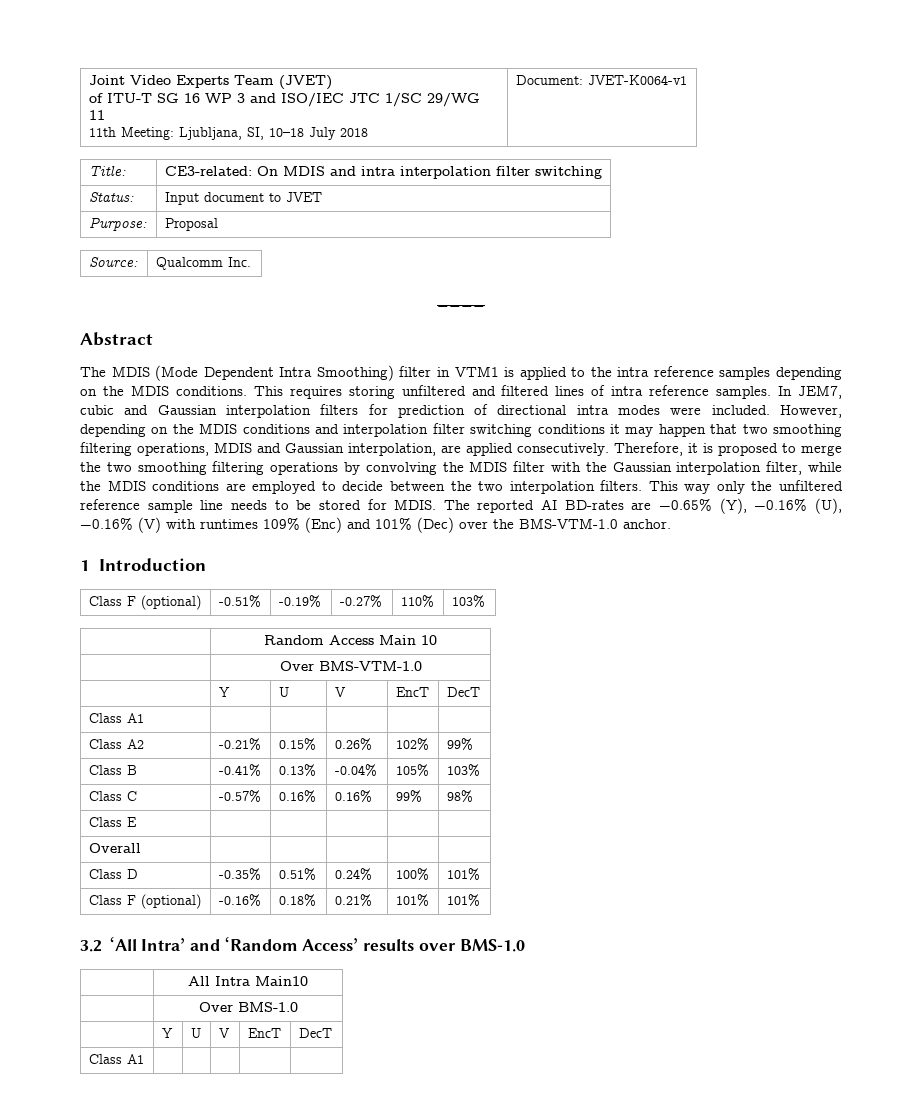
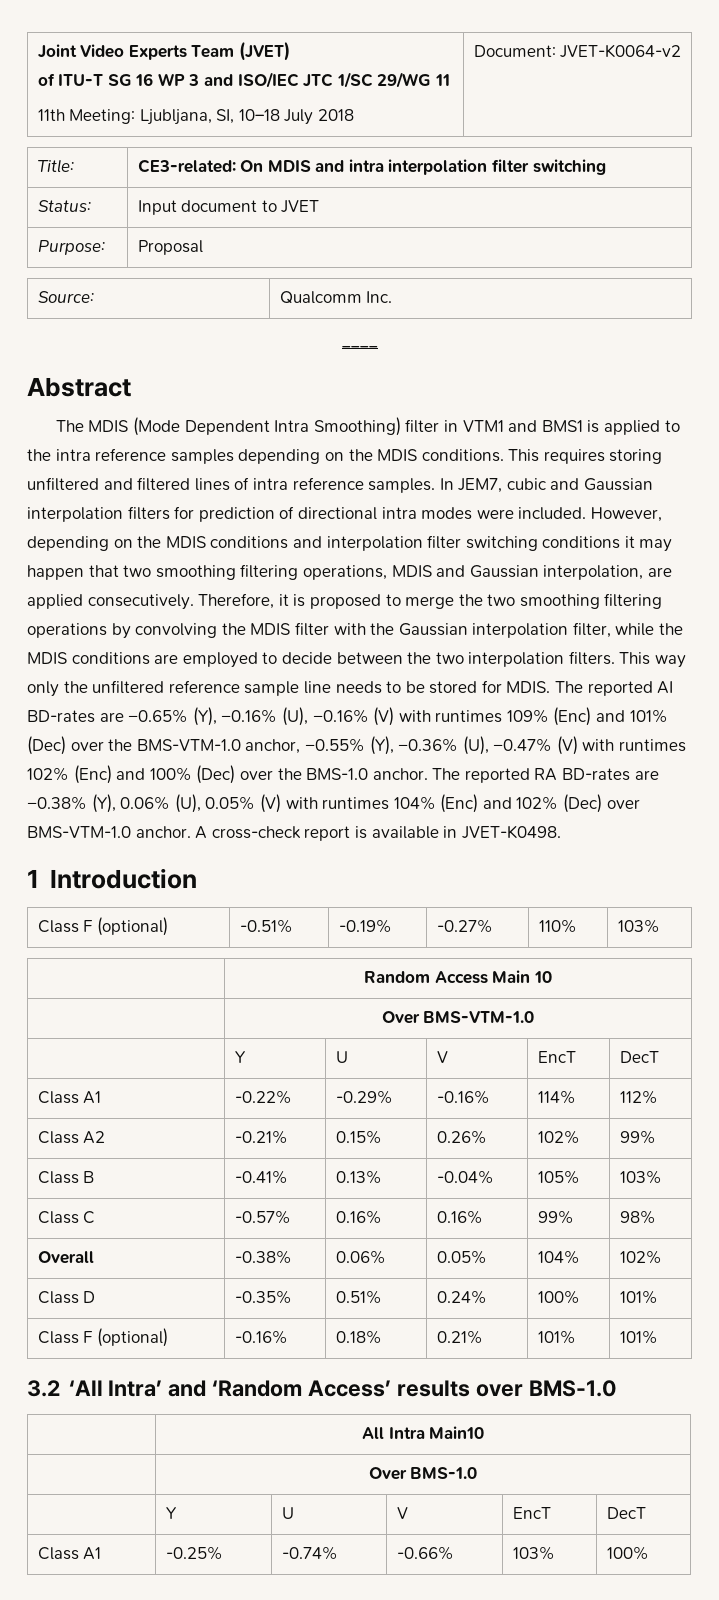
  Joint Video Experts Team (JVET)
  of ITU-T SG 16 WP 3 and ISO/IEC JTC 1/SC 29/WG 11
- 11th Meeting: Ljubljana, SI, 10–18 July 2018 | Document: JVET-K0064-v1
+ 11th Meeting: Ljubljana, SI, 10–18 July 2018 | Document: JVET-K0064-v2
- The MDIS (Mode Dependent Intra Smoothing) filter in VTM1 is applied to the intra reference samples depending on the MDIS conditions.
+ The MDIS (Mode Dependent Intra Smoothing) filter in VTM1 and BMS1 is applied to the intra reference samples depending on the MDIS conditions.
- The reported AI BD-rates are −0.65% (Y), −0.16% (U), −0.16% (V) with runtimes 109% (Enc) and 101% (Dec) over the BMS-VTM-1.0 anchor.
+ The reported AI BD-rates are −0.65% (Y), −0.16% (U), −0.16% (V) with runtimes 109% (Enc) and 101% (Dec) over the BMS-VTM-1.0 anchor, −0.55% (Y), −0.36% (U), −0.47% (V) with runtimes 102% (Enc) and 100% (Dec) over the BMS-1.0 anchor. The reported RA BD-rates are −0.38% (Y), 0.06% (U), 0.05% (V) with runtimes 104% (Enc) and 102% (Dec) over BMS-VTM-1.0 anchor. A cross-check report is available in JVET-K0498.
  | Over BMS-VTM-1.0
  | Y | U | V | EncT | DecT
- Class A1 | | | | |
+ Class A1 | -0.22% | -0.29% | -0.16% | 114% | 112%
- Class E | | | | |
- Overall | | | | |
+ Overall | -0.38% | 0.06% | 0.05% | 104% | 102%
  | Over BMS-1.0
  | Y | U | V | EncT | DecT
- Class A1 | | | | |
+ Class A1 | -0.25% | -0.74% | -0.66% | 103% | 100%

